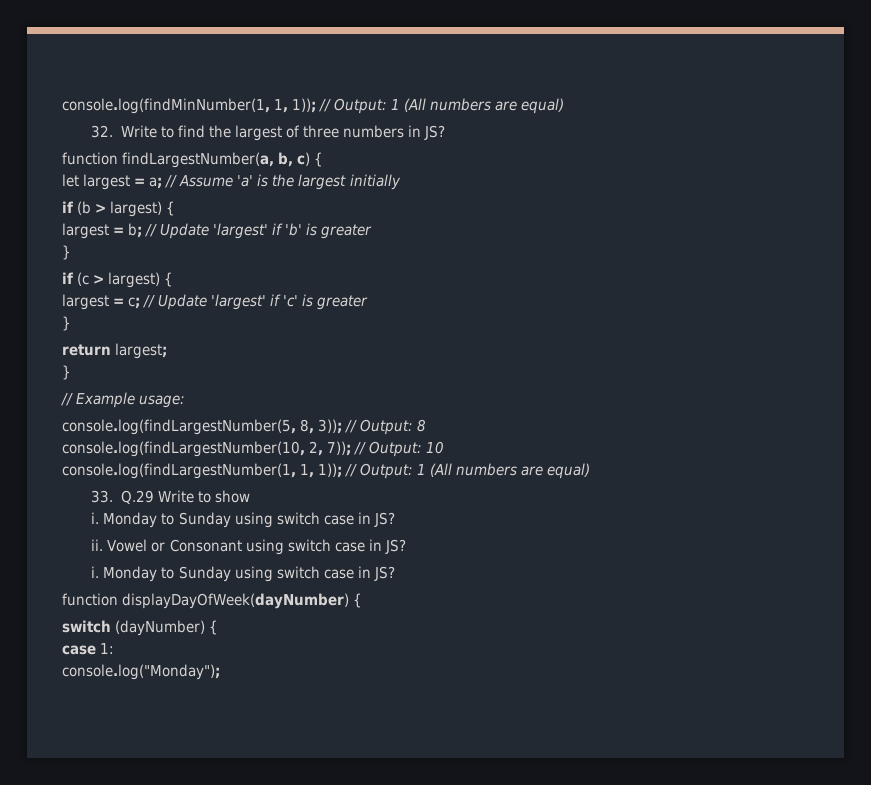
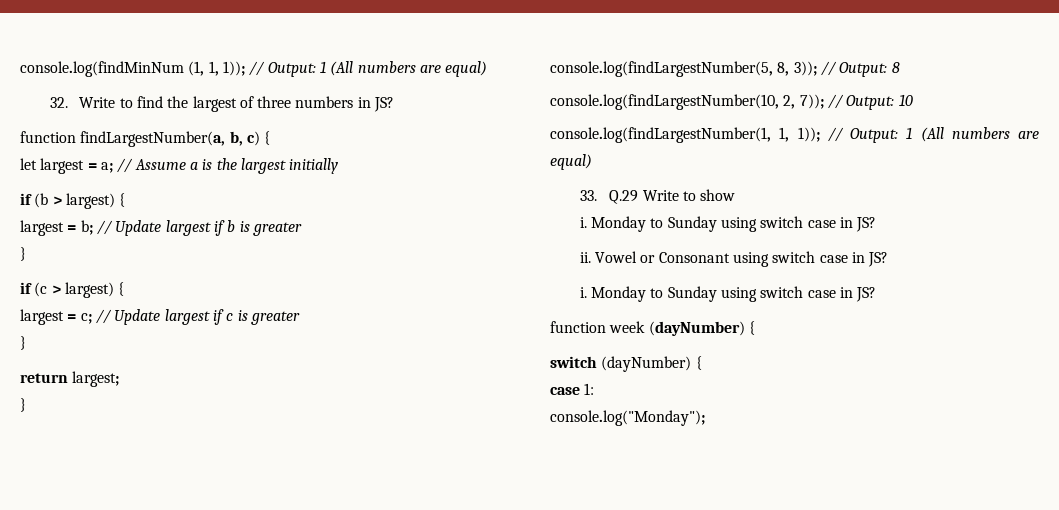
- console.log(findMinNumber(1, 1, 1)); // Output: 1 (All numbers are equal)
+ console.log(findMinNum (1, 1, 1)); // Output: 1 (All numbers are equal)
- let largest = a; // Assume 'a' is the largest initially
+ let largest = a; // Assume a is the largest initially
- largest = b; // Update 'largest' if 'b' is greater
+ largest = b; // Update largest if b is greater
- largest = c; // Update 'largest' if 'c' is greater
+ largest = c; // Update largest if c is greater
- // Example usage:
- function displayDayOfWeek(dayNumber) {
+ function week (dayNumber) {

